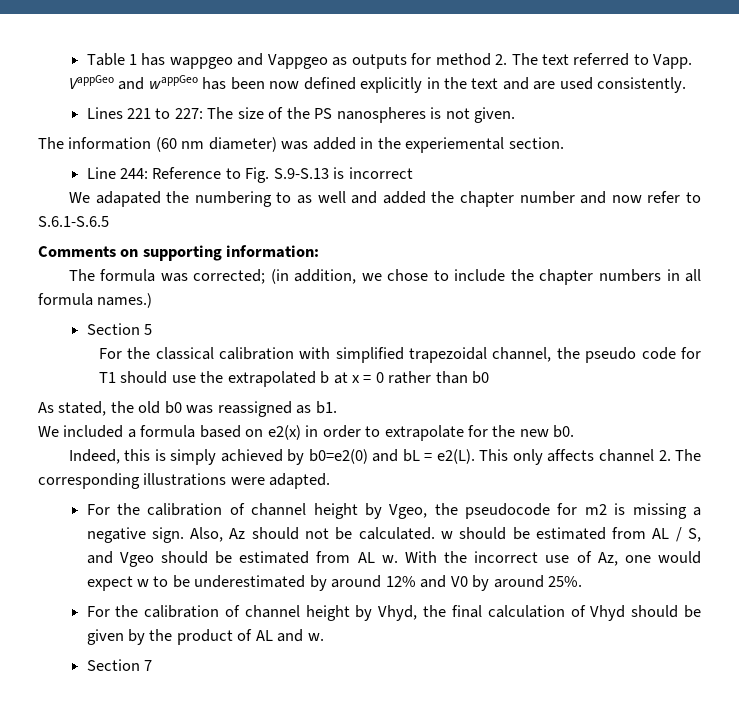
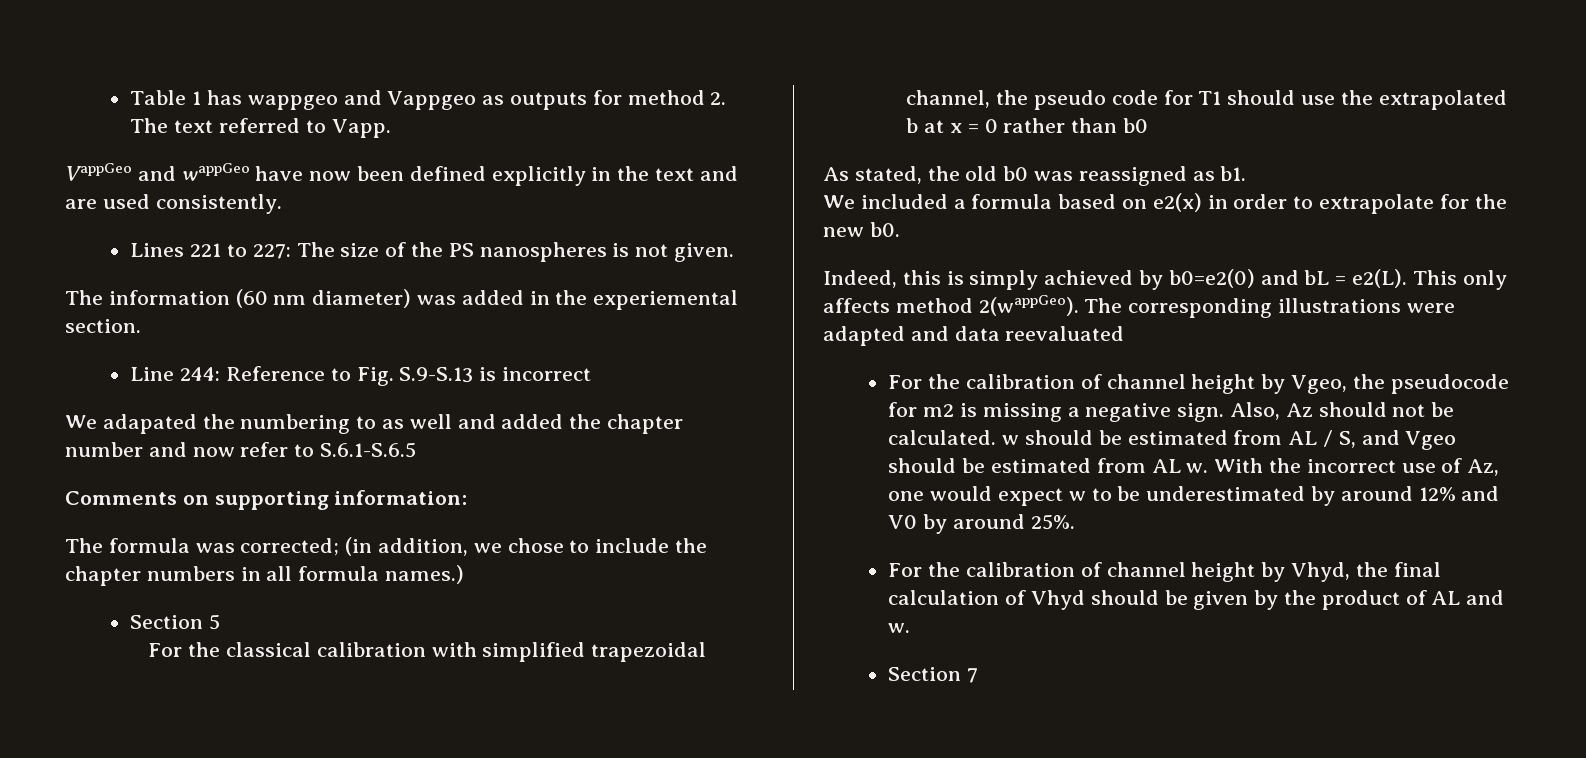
- VappGeo and wappGeo has been now defined explicitly in the text and are used consistently.
+ VappGeo and wappGeo have now been defined explicitly in the text and are used consistently.
- This only affects channel 2. The corresponding illustrations were adapted.
+ This only affects method 2(wappGeo). The corresponding illustrations were adapted and data reevaluated

